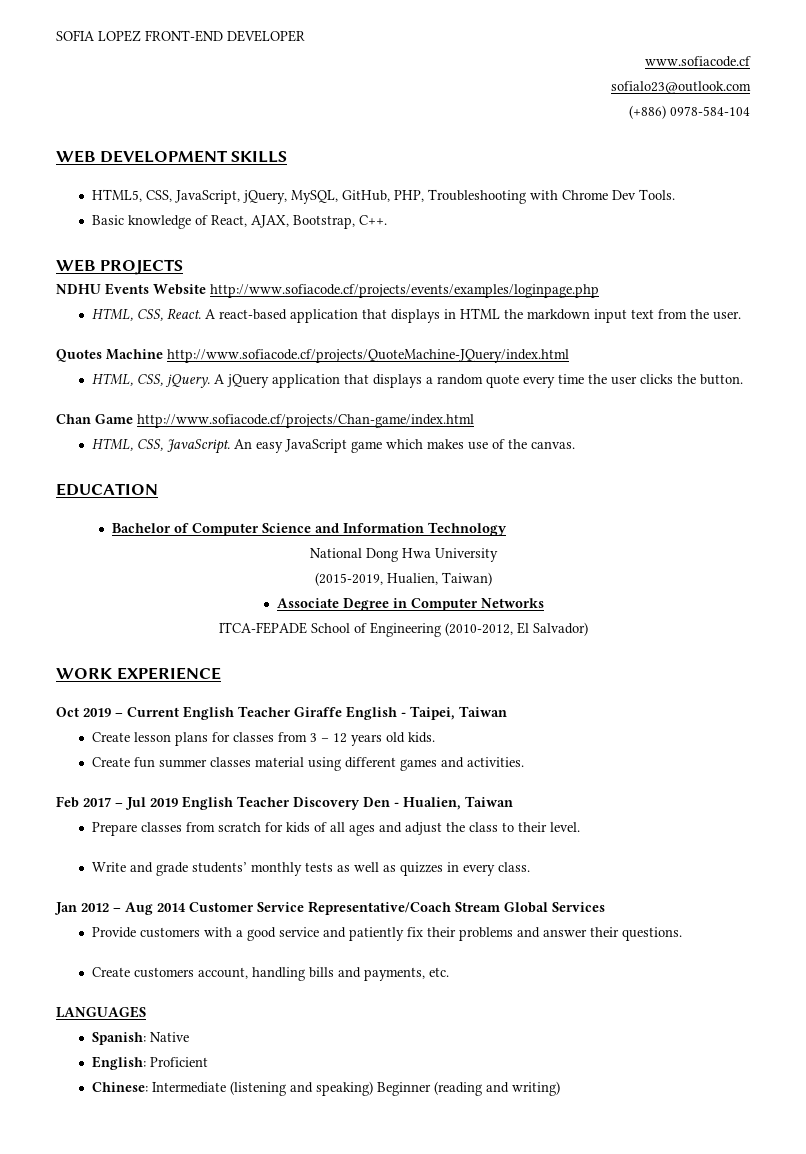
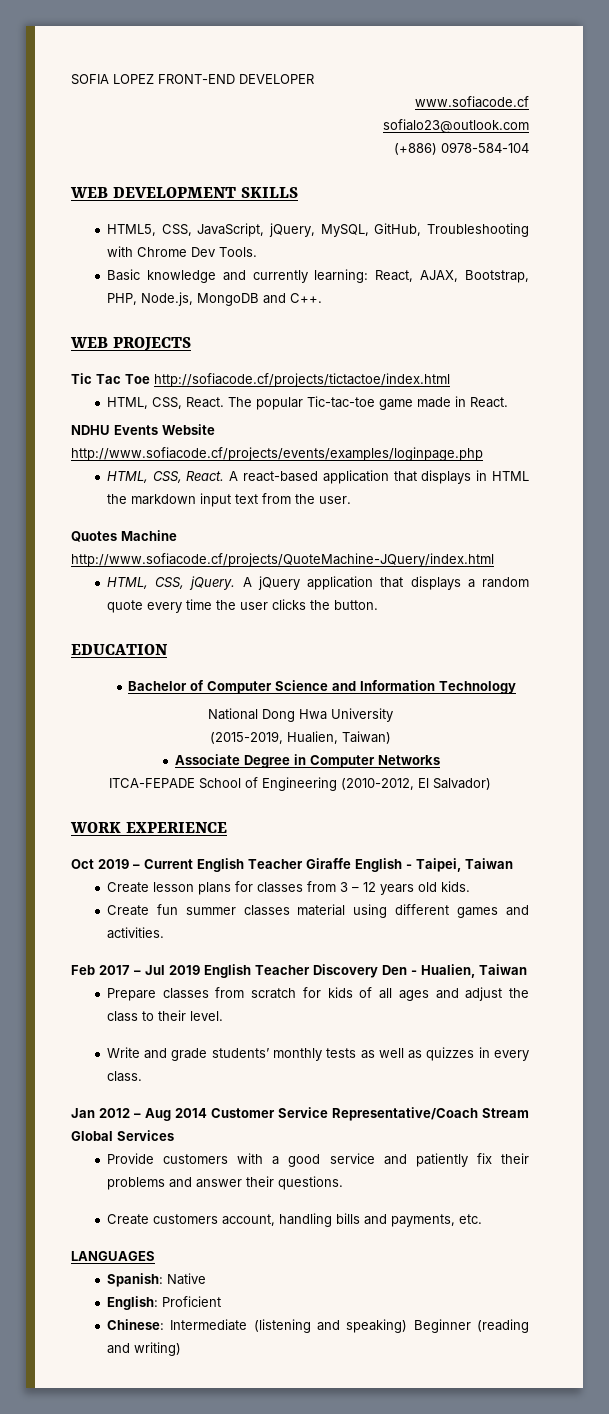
- HTML5, CSS, JavaScript, jQuery, MySQL, GitHub, PHP, Troubleshooting with Chrome Dev Tools.
+ HTML5, CSS, JavaScript, jQuery, MySQL, GitHub, Troubleshooting with Chrome Dev Tools.
- Basic knowledge of React, AJAX, Bootstrap, C++.
+ Basic knowledge and currently learning: React, AJAX, Bootstrap, PHP, Node.js, MongoDB and C++.
  WEB PROJECTS
+ Tic Tac Toe http://sofiacode.cf/projects/tictactoe/index.html
+ HTML, CSS, React. The popular Tic-tac-toe game made in React.
- Chan Game http://www.sofiacode.cf/projects/Chan-game/index.html
- HTML, CSS, JavaScript. An easy JavaScript game which makes use of the canvas.

